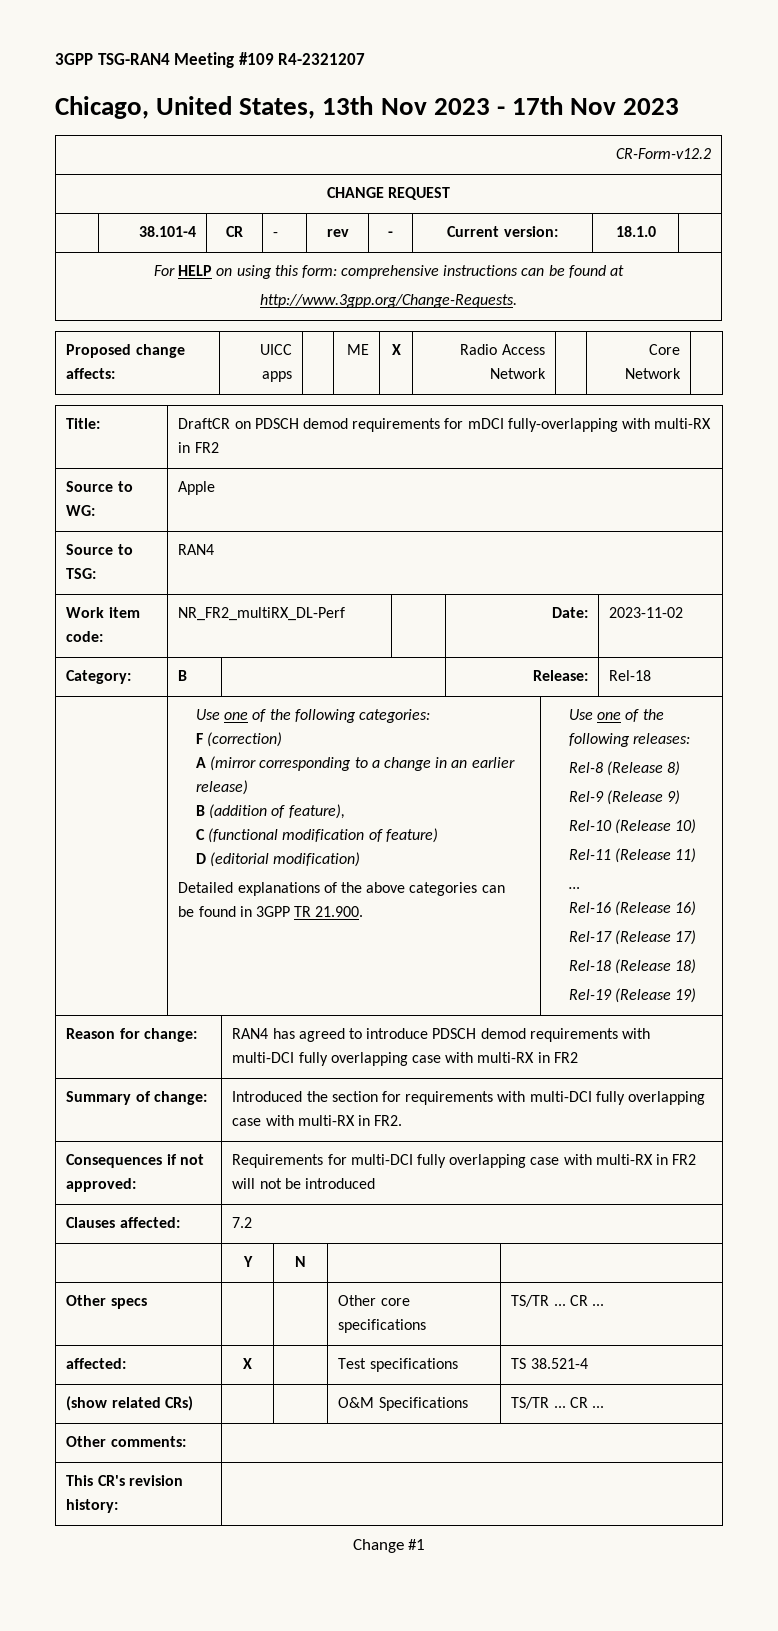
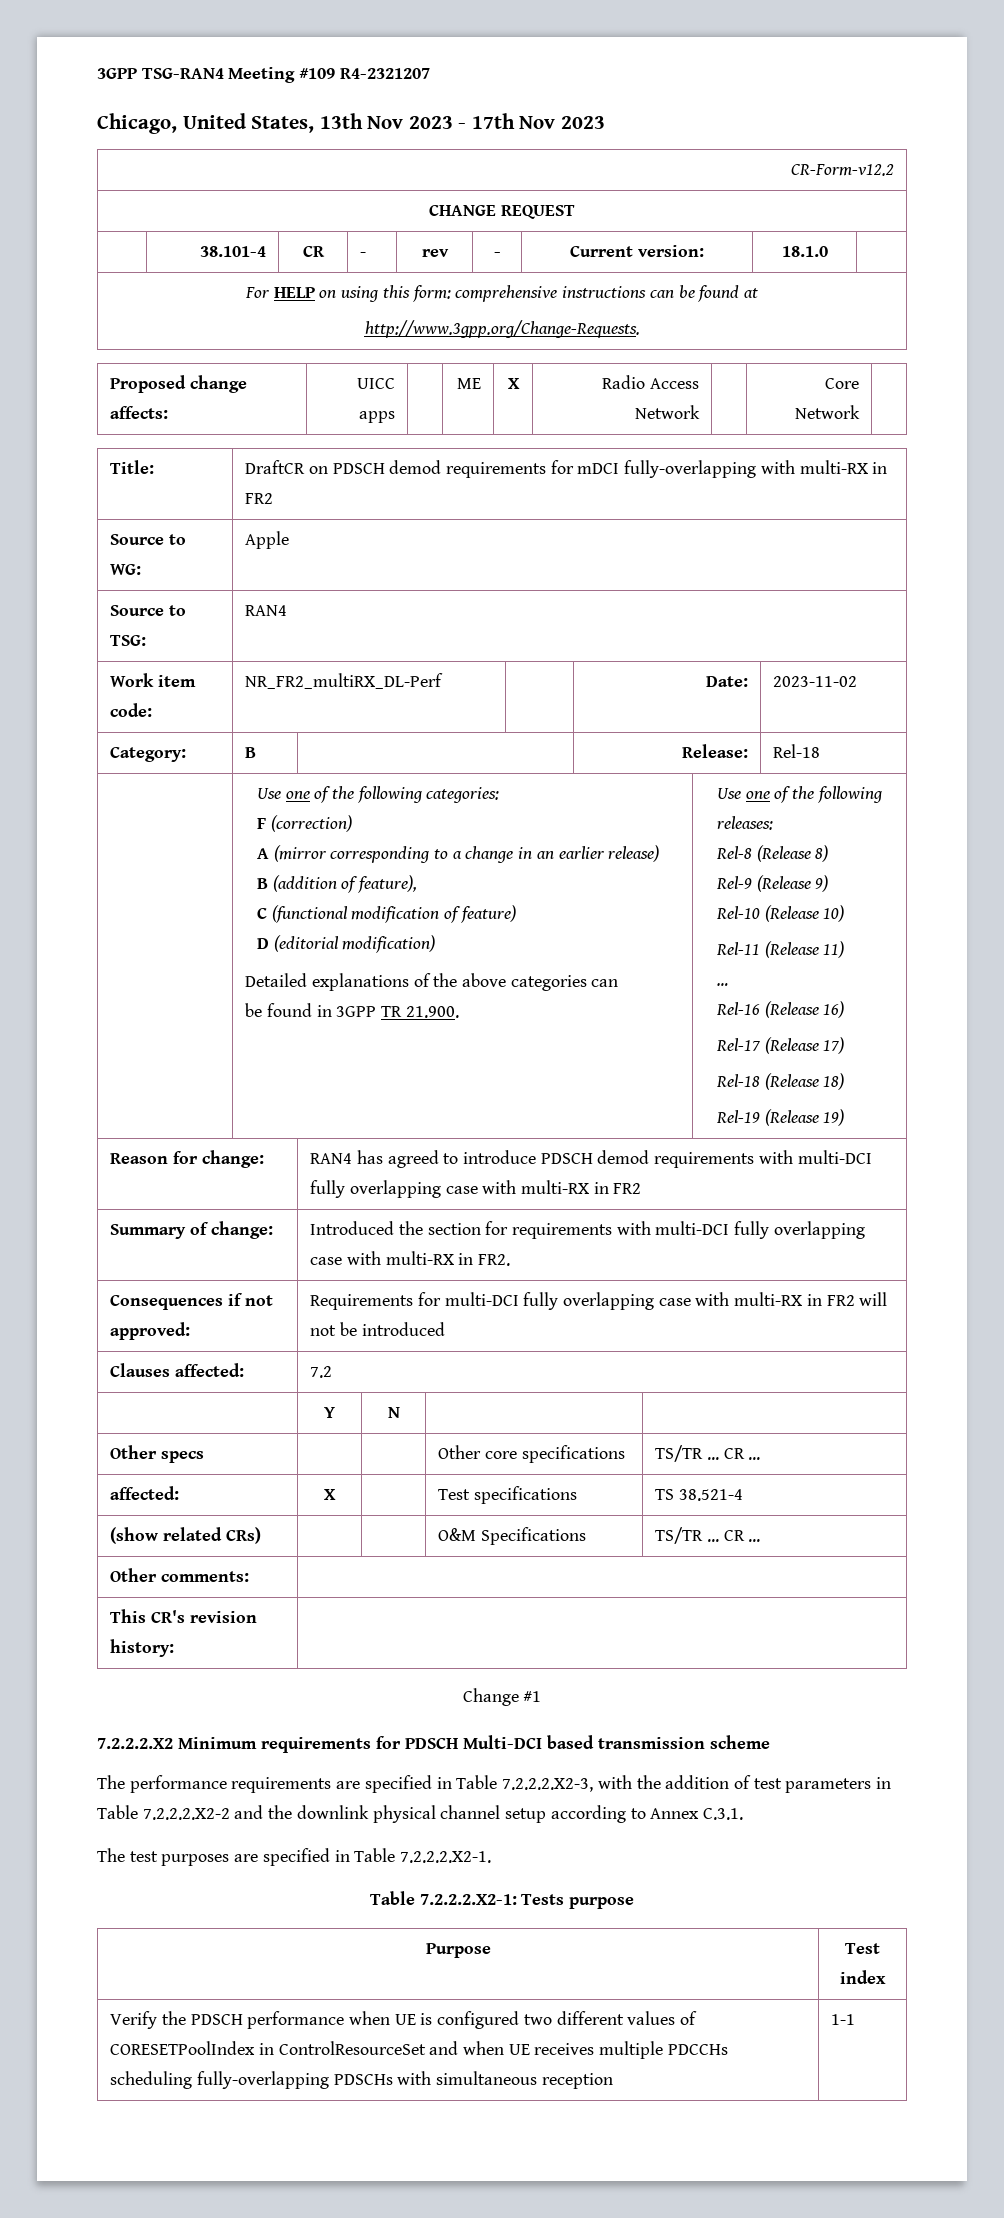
+ 7.2.2.2.X2 Minimum requirements for PDSCH Multi-DCI based transmission scheme
+ The performance requirements are specified in Table 7.2.2.2.X2-3, with the addition of test parameters in Table 7.2.2.2.X2-2 and the downlink physical channel setup according to Annex C.3.1.
+ The test purposes are specified in Table 7.2.2.2.X2-1.
+ Table 7.2.2.2.X2-1: Tests purpose
+ Purpose | Test index
+ Verify the PDSCH performance when UE is configured two different values of CORESETPoolIndex in ControlResourceSet and when UE receives multiple PDCCHs scheduling fully-overlapping PDSCHs with simultaneous reception | 1-1

